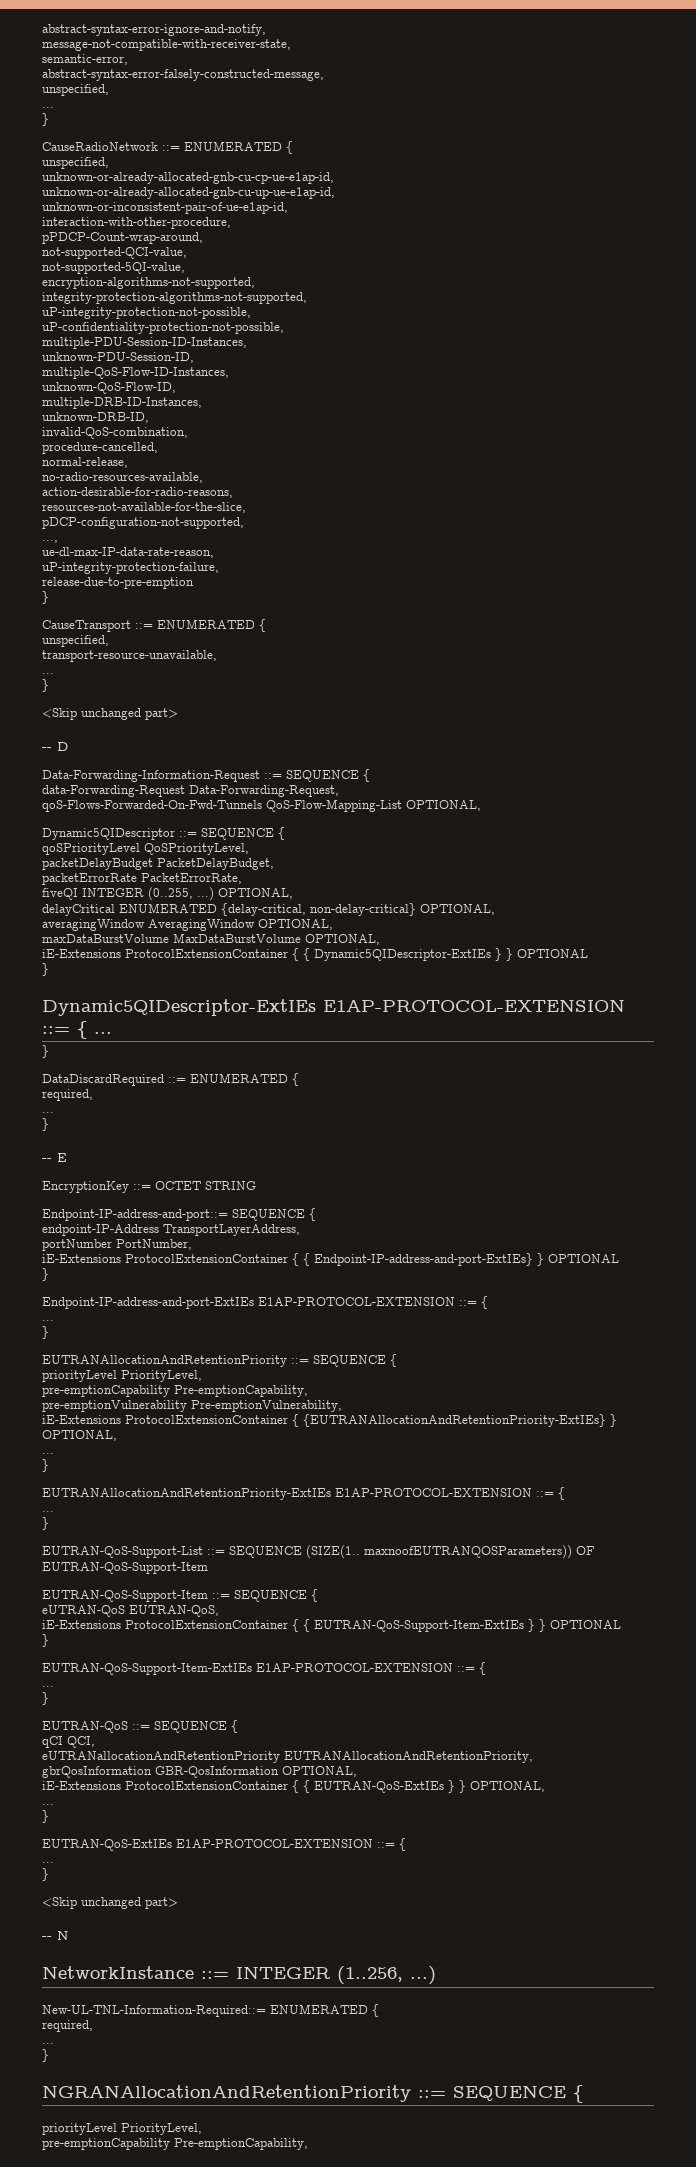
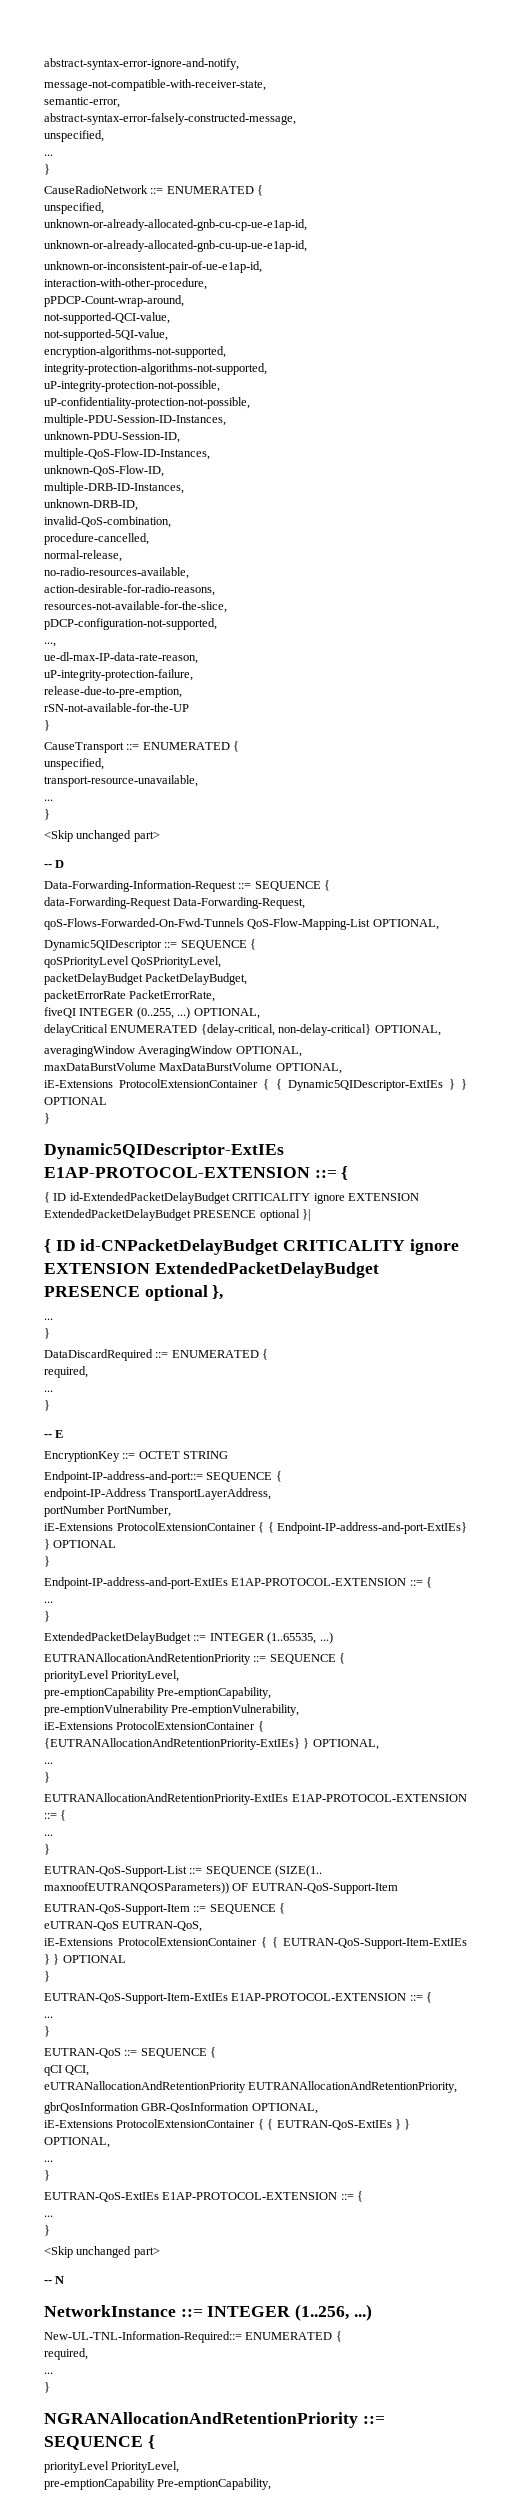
- release-due-to-pre-emption
+ release-due-to-pre-emption,
+ rSN-not-available-for-the-UP
- Dynamic5QIDescriptor-ExtIEs E1AP-PROTOCOL-EXTENSION ::= { ...
+ Dynamic5QIDescriptor-ExtIEs E1AP-PROTOCOL-EXTENSION ::= {
+ { ID id-ExtendedPacketDelayBudget CRITICALITY ignore EXTENSION ExtendedPacketDelayBudget PRESENCE optional }|
+ { ID id-CNPacketDelayBudget CRITICALITY ignore EXTENSION ExtendedPacketDelayBudget PRESENCE optional },
+ ...
+ ExtendedPacketDelayBudget ::= INTEGER (1..65535, ...)

